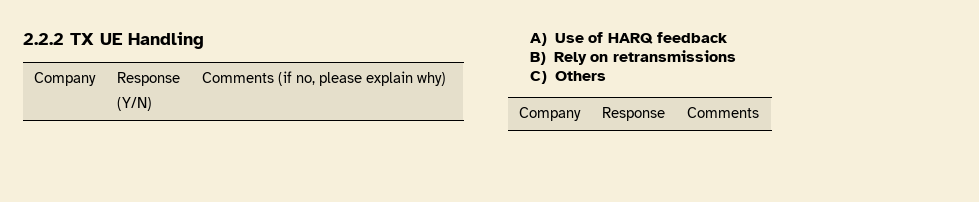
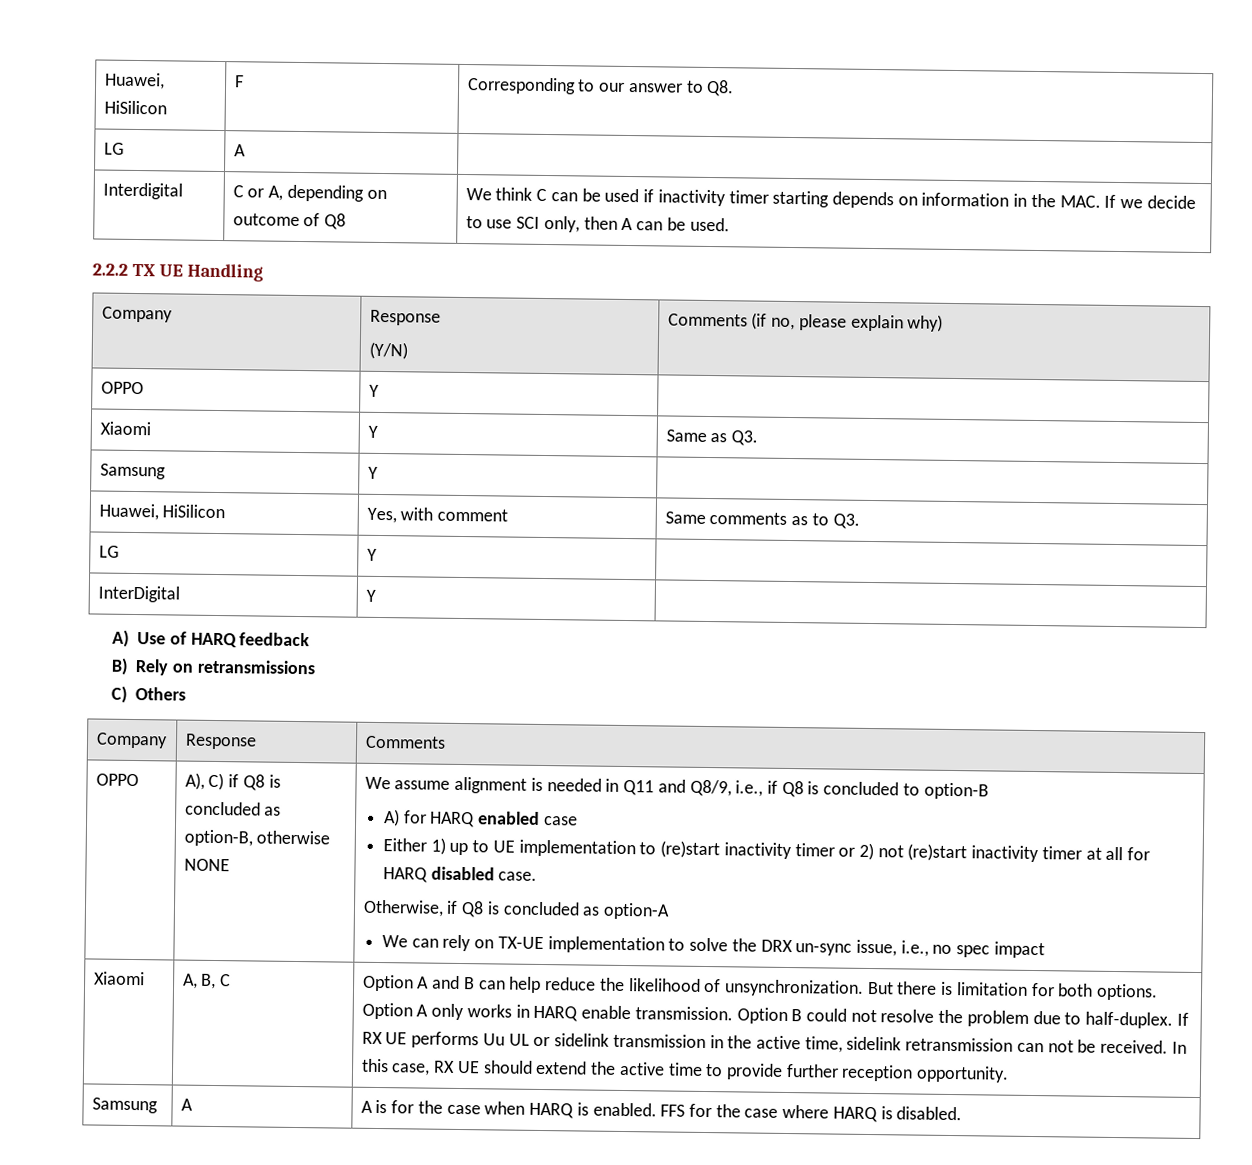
+ Huawei, HiSilicon | F | Corresponding to our answer to Q8.
+ LG | A |
+ Interdigital | C or A, depending on outcome of Q8 | We think C can be used if inactivity timer starting depends on information in the MAC. If we decide to use SCI only, then A can be used.
+ OPPO | Y |
+ Xiaomi | Y | Same as Q3.
+ Samsung | Y |
+ Huawei, HiSilicon | Yes, with comment | Same comments as to Q3.
+ LG | Y |
+ InterDigital | Y |
+ OPPO | A), C) if Q8 is concluded as option-B, otherwise NONE | We assume alignment is needed in Q11 and Q8/9, i.e., if Q8 is concluded to option-B
+ A) for HARQ enabled case
+ Either 1) up to UE implementation to (re)start inactivity timer or 2) not (re)start inactivity timer at all for HARQ disabled case.
+ Otherwise, if Q8 is concluded as option-A
+ We can rely on TX-UE implementation to solve the DRX un-sync issue, i.e., no spec impact
+ Xiaomi | A, B, C | Option A and B can help reduce the likelihood of unsynchronization. But there is limitation for both options. Option A only works in HARQ enable transmission. Option B could not resolve the problem due to half-duplex. If RX UE performs Uu UL or sidelink transmission in the active time, sidelink retransmission can not be received. In this case, RX UE should extend the active time to provide further reception opportunity.
+ Samsung | A | A is for the case when HARQ is enabled. FFS for the case where HARQ is disabled.

